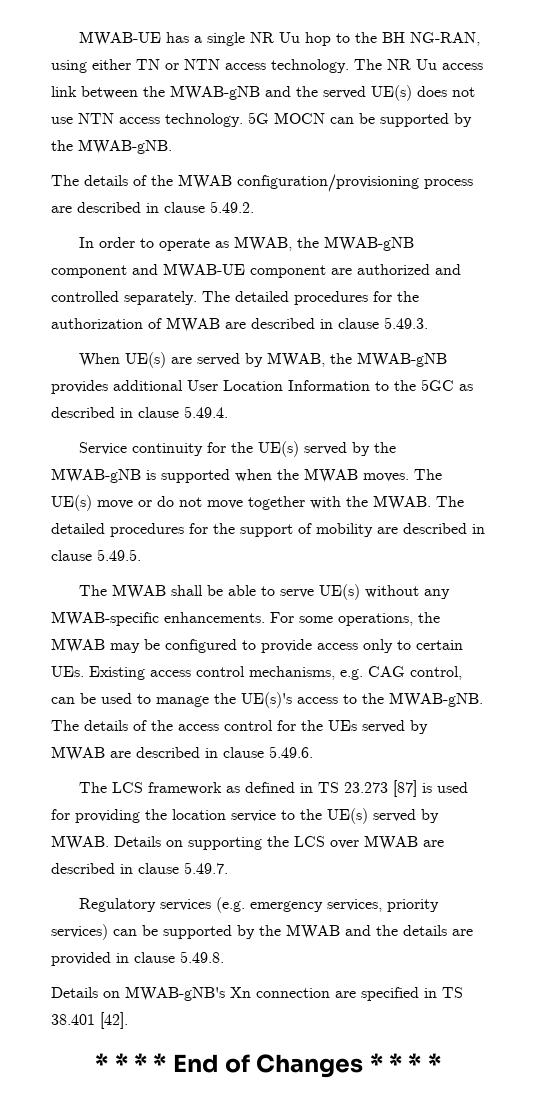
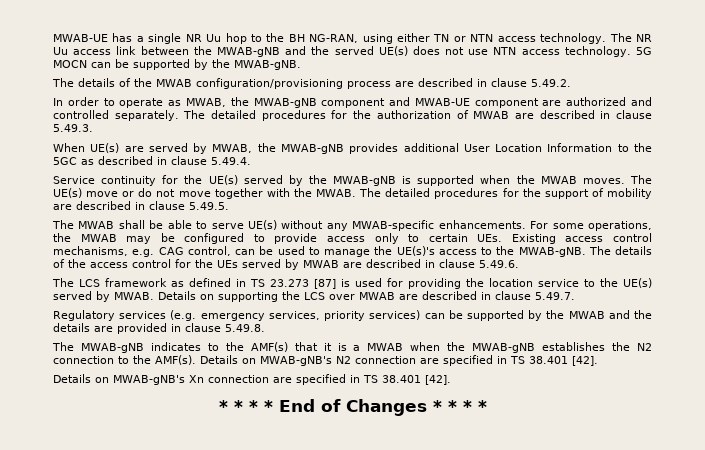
+ The MWAB-gNB indicates to the AMF(s) that it is a MWAB when the MWAB-gNB establishes the N2 connection to the AMF(s). Details on MWAB-gNB's N2 connection are specified in TS 38.401 [42].

